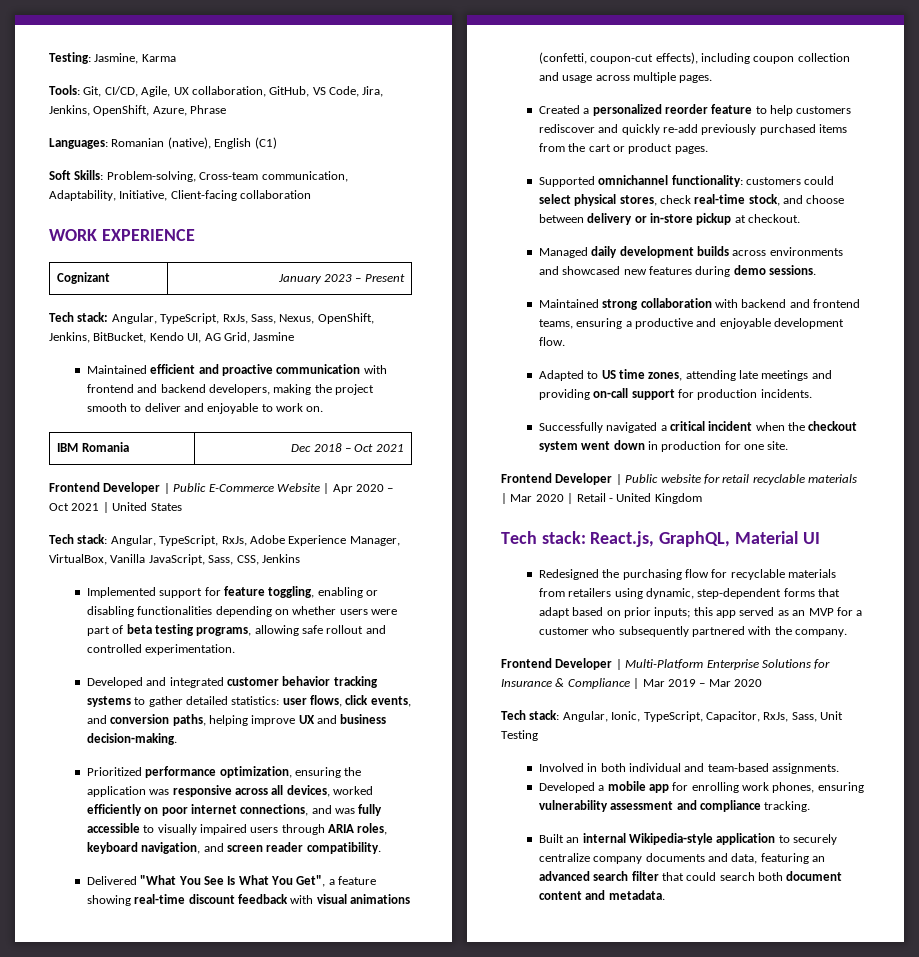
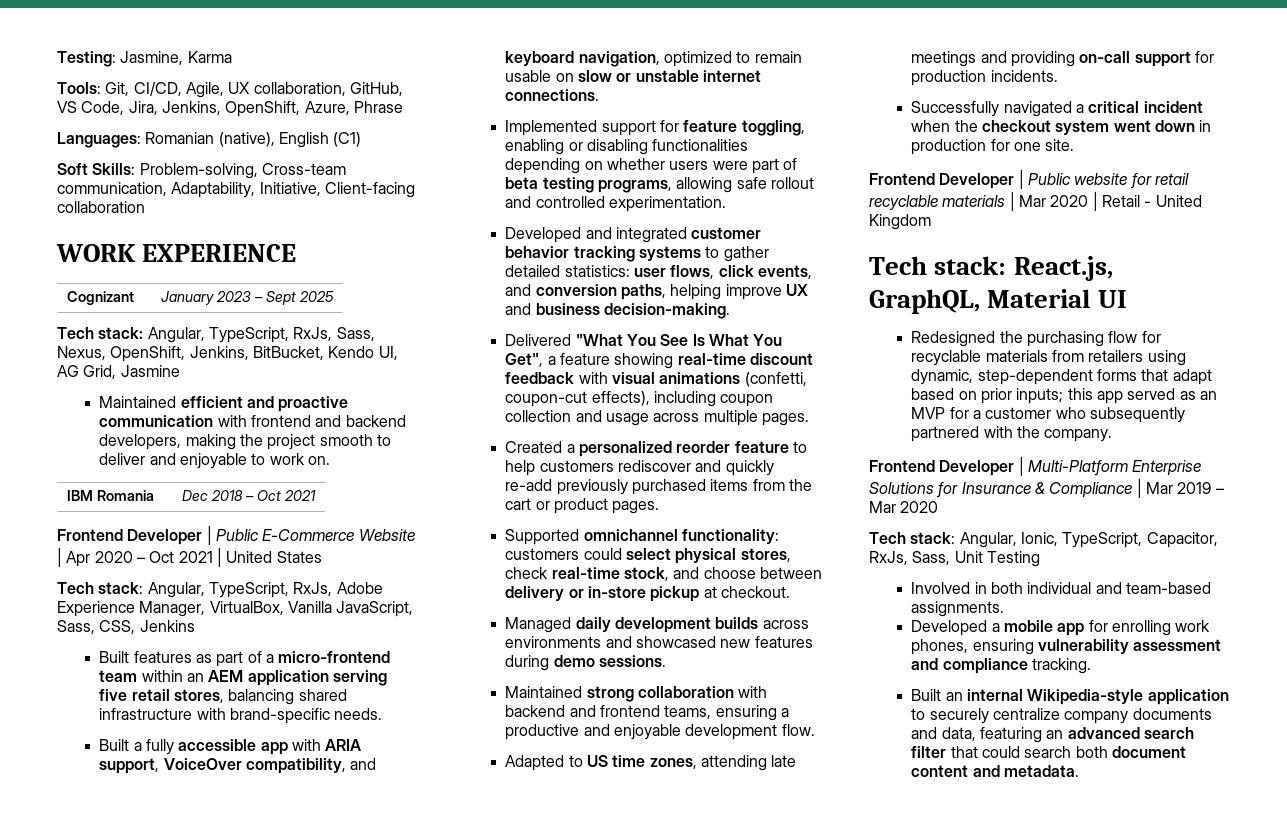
- Cognizant | January 2023 – Present
+ Cognizant | January 2023 – Sept 2025
+ Built features as part of a micro-frontend team within an AEM application serving five retail stores, balancing shared infrastructure with brand-specific needs.
+ Built a fully accessible app with ARIA support, VoiceOver compatibility, and keyboard navigation, optimized to remain usable on slow or unstable internet connections.
- Prioritized performance optimization, ensuring the application was responsive across all devices, worked efficiently on poor internet connections, and was fully accessible to visually impaired users through ARIA roles, keyboard navigation, and screen reader compatibility.

